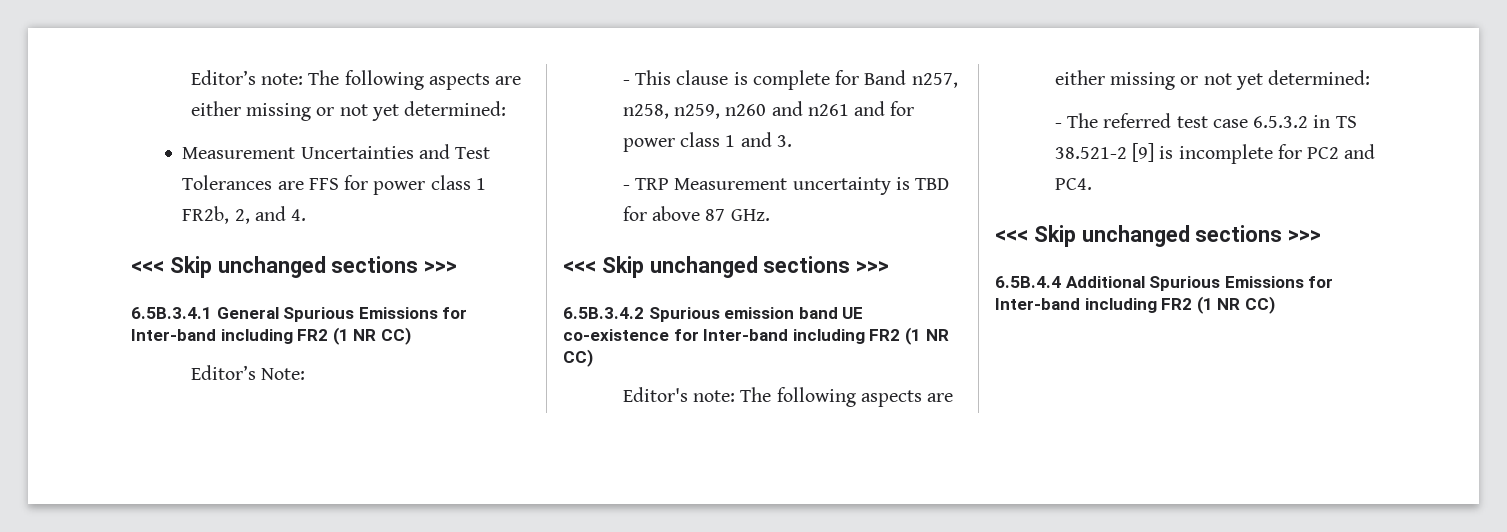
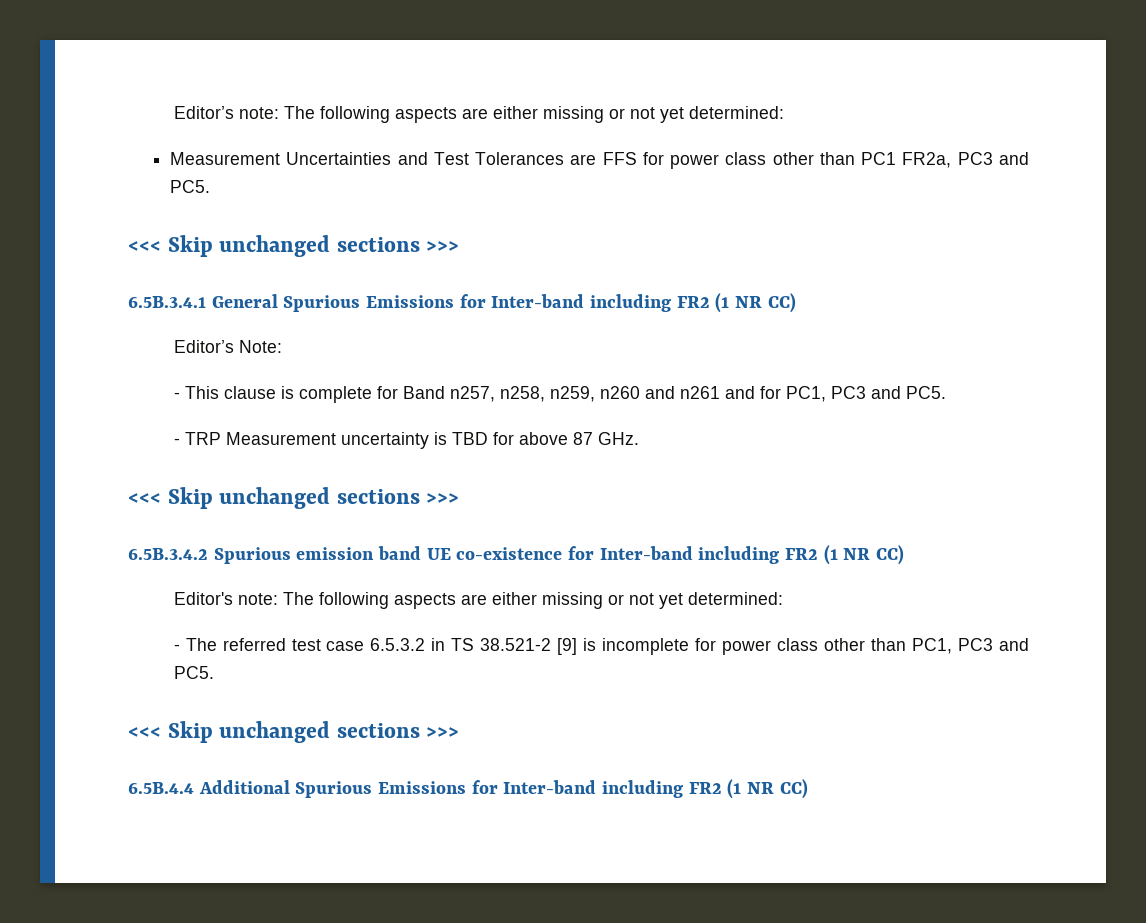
- Measurement Uncertainties and Test Tolerances are FFS for power class 1 FR2b, 2, and 4.
+ Measurement Uncertainties and Test Tolerances are FFS for power class other than PC1 FR2a, PC3 and PC5.
- - This clause is complete for Band n257, n258, n259, n260 and n261 and for power class 1 and 3.
+ - This clause is complete for Band n257, n258, n259, n260 and n261 and for PC1, PC3 and PC5.
- - The referred test case 6.5.3.2 in TS 38.521-2 [9] is incomplete for PC2 and PC4.
+ - The referred test case 6.5.3.2 in TS 38.521-2 [9] is incomplete for power class other than PC1, PC3 and PC5.

